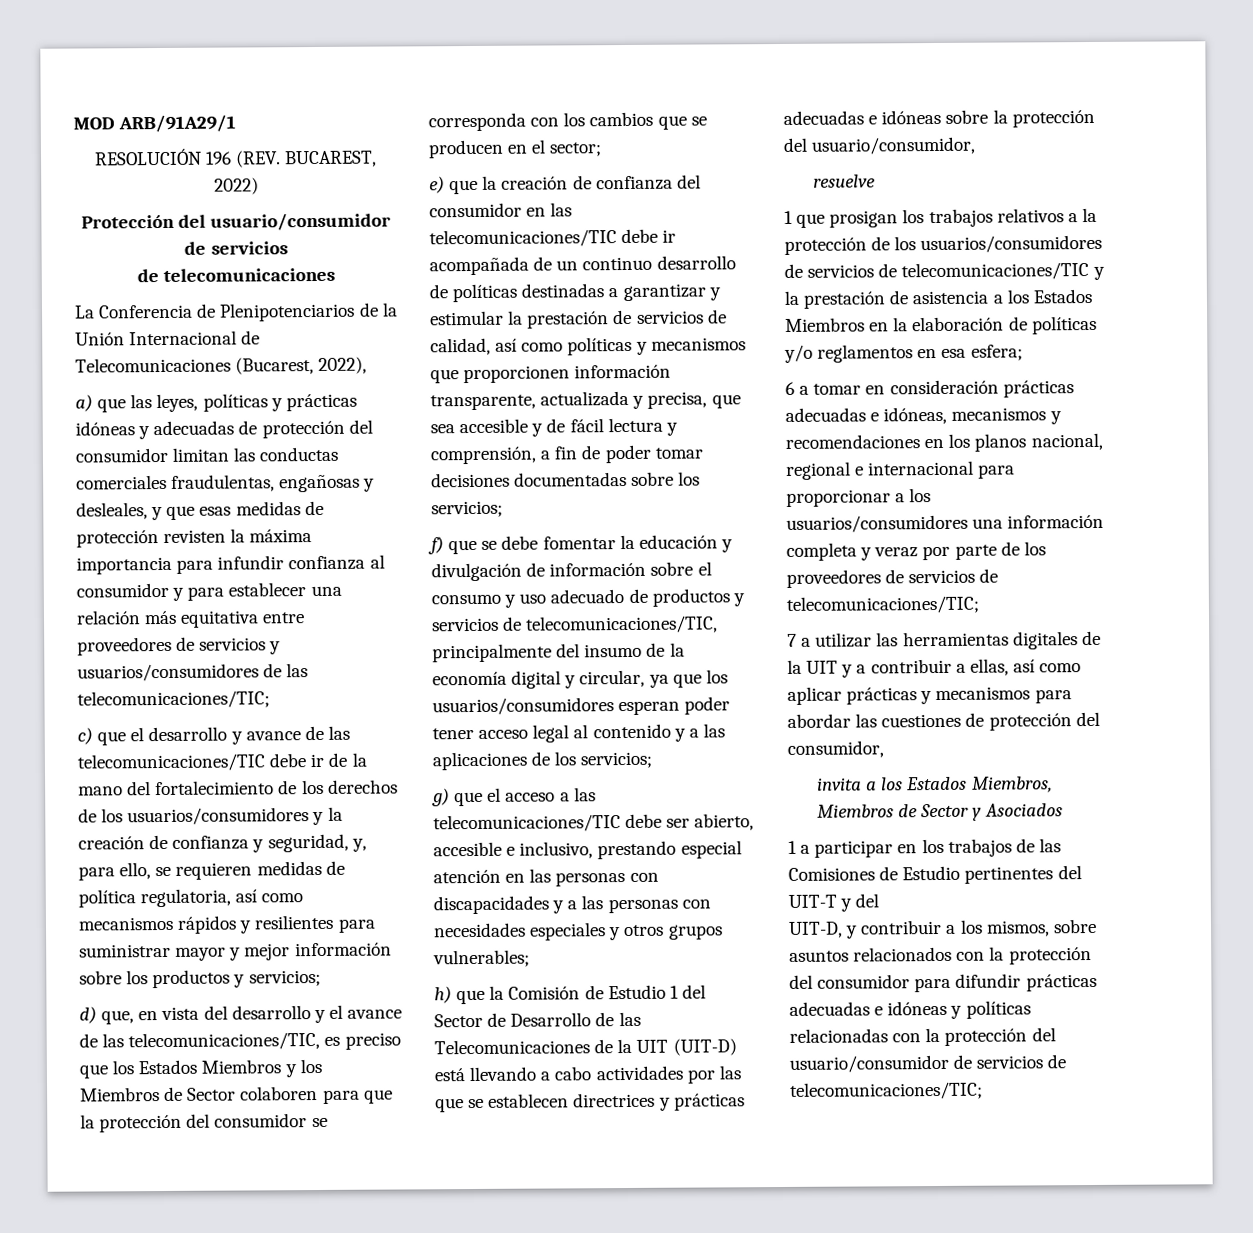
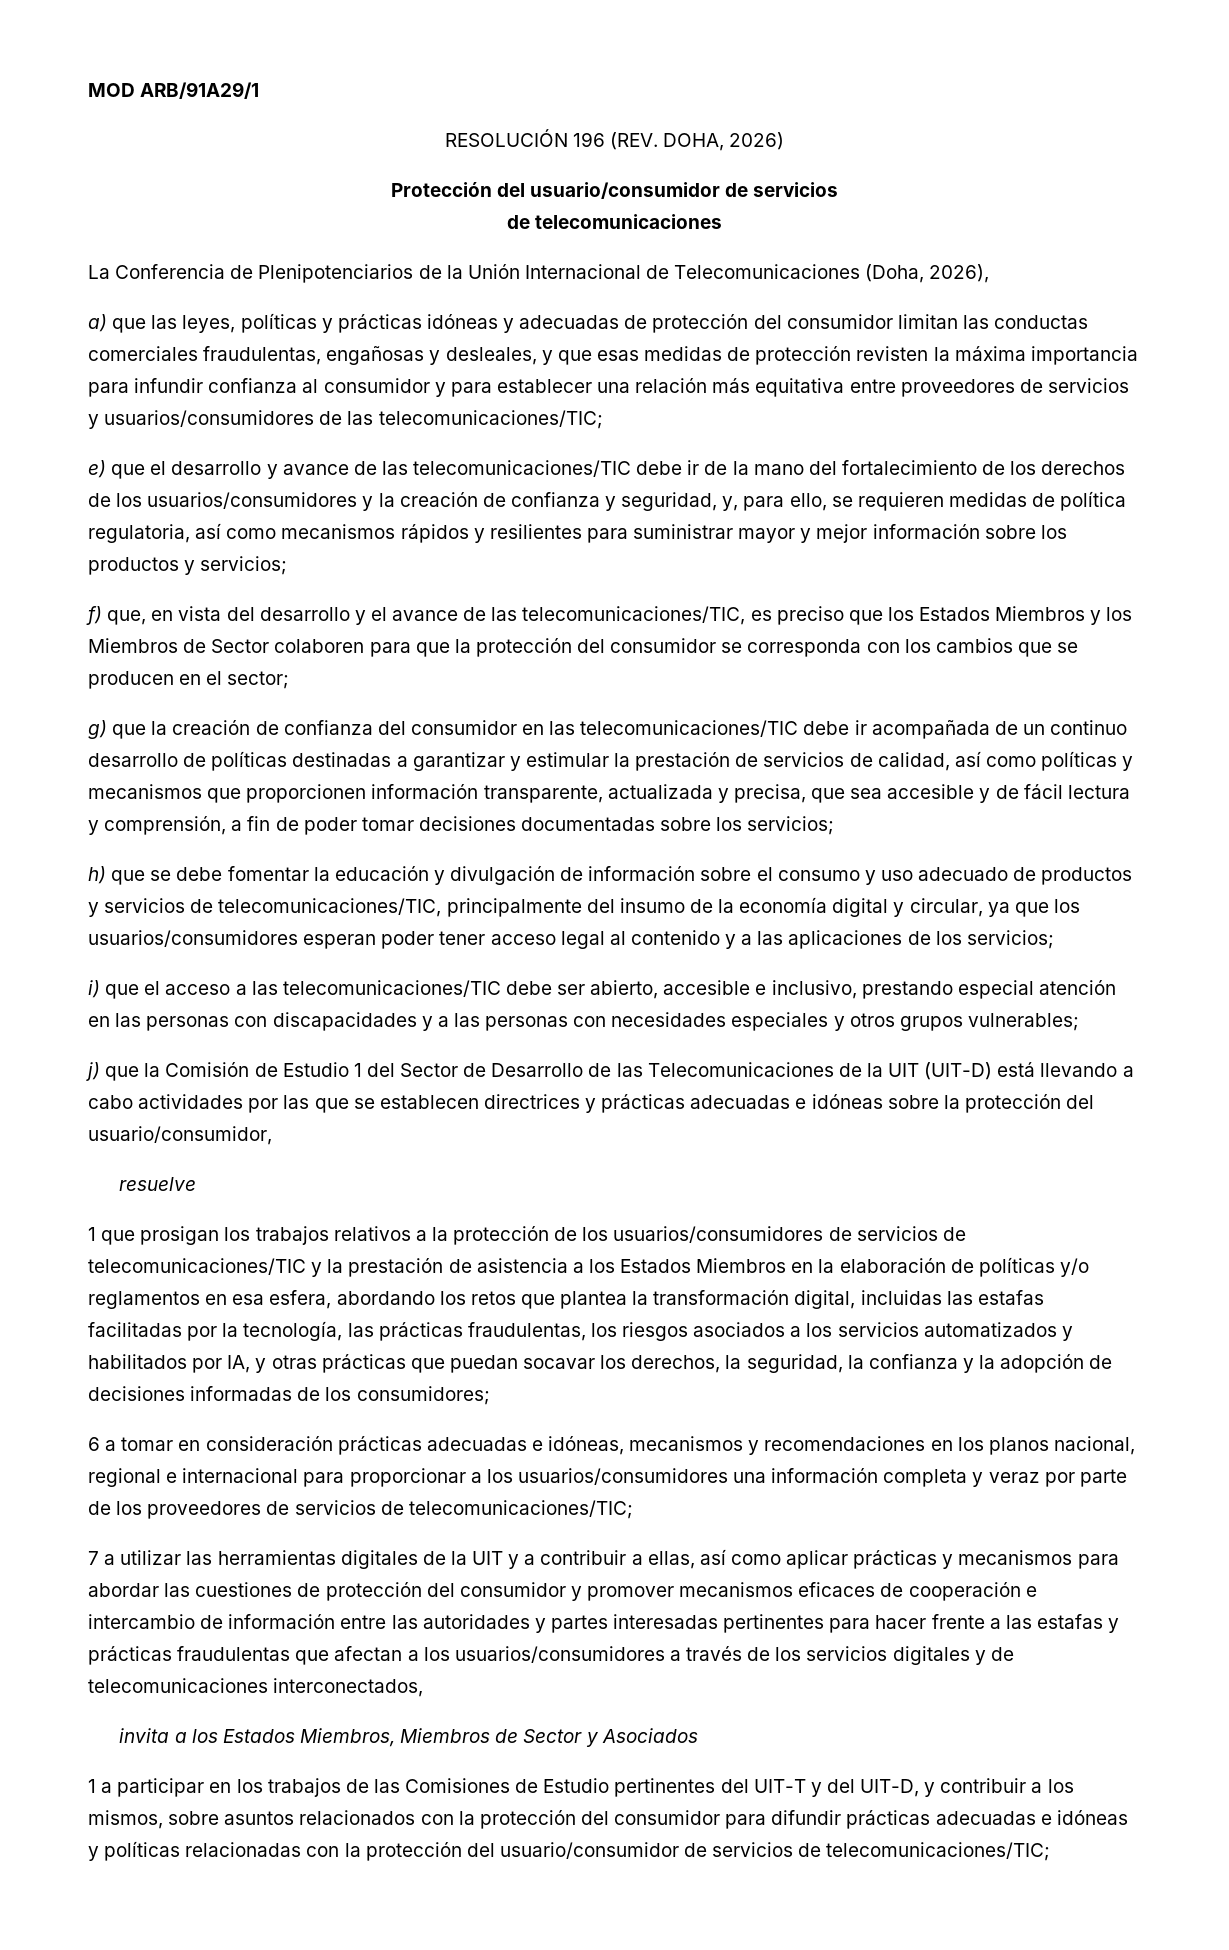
- RESOLUCIÓN 196 (REV. BUCAREST, 2022)
+ RESOLUCIÓN 196 (REV. DOHA, 2026)
- La Conferencia de Plenipotenciarios de la Unión Internacional de Telecomunicaciones (Bucarest, 2022),
+ La Conferencia de Plenipotenciarios de la Unión Internacional de Telecomunicaciones (Doha, 2026),
- c) que el desarrollo y avance de las telecomunicaciones/TIC debe ir de la mano del fortalecimiento de los derechos de los usuarios/consumidores y la creación de confianza y seguridad, y, para ello, se requieren medidas de política regulatoria, así como mecanismos rápidos y resilientes para suministrar mayor y mejor información sobre los productos y servicios;
+ e) que el desarrollo y avance de las telecomunicaciones/TIC debe ir de la mano del fortalecimiento de los derechos de los usuarios/consumidores y la creación de confianza y seguridad, y, para ello, se requieren medidas de política regulatoria, así como mecanismos rápidos y resilientes para suministrar mayor y mejor información sobre los productos y servicios;
- d) que, en vista del desarrollo y el avance de las telecomunicaciones/TIC, es preciso que los Estados Miembros y los Miembros de Sector colaboren para que la protección del consumidor se corresponda con los cambios que se producen en el sector;
+ f) que, en vista del desarrollo y el avance de las telecomunicaciones/TIC, es preciso que los Estados Miembros y los Miembros de Sector colaboren para que la protección del consumidor se corresponda con los cambios que se producen en el sector;
- e) que la creación de confianza del consumidor en las telecomunicaciones/TIC debe ir acompañada de un continuo desarrollo de políticas destinadas a garantizar y estimular la prestación de servicios de calidad, así como políticas y mecanismos que proporcionen información transparente, actualizada y precisa, que sea accesible y de fácil lectura y comprensión, a fin de poder tomar decisiones documentadas sobre los servicios;
+ g) que la creación de confianza del consumidor en las telecomunicaciones/TIC debe ir acompañada de un continuo desarrollo de políticas destinadas a garantizar y estimular la prestación de servicios de calidad, así como políticas y mecanismos que proporcionen información transparente, actualizada y precisa, que sea accesible y de fácil lectura y comprensión, a fin de poder tomar decisiones documentadas sobre los servicios;
- f) que se debe fomentar la educación y divulgación de información sobre el consumo y uso adecuado de productos y servicios de telecomunicaciones/TIC, principalmente del insumo de la economía digital y circular, ya que los usuarios/consumidores esperan poder tener acceso legal al contenido y a las aplicaciones de los servicios;
+ h) que se debe fomentar la educación y divulgación de información sobre el consumo y uso adecuado de productos y servicios de telecomunicaciones/TIC, principalmente del insumo de la economía digital y circular, ya que los usuarios/consumidores esperan poder tener acceso legal al contenido y a las aplicaciones de los servicios;
- g) que el acceso a las telecomunicaciones/TIC debe ser abierto, accesible e inclusivo, prestando especial atención en las personas con discapacidades y a las personas con necesidades especiales y otros grupos vulnerables;
+ i) que el acceso a las telecomunicaciones/TIC debe ser abierto, accesible e inclusivo, prestando especial atención en las personas con discapacidades y a las personas con necesidades especiales y otros grupos vulnerables;
- h) que la Comisión de Estudio 1 del Sector de Desarrollo de las Telecomunicaciones de la UIT (UIT-D) está llevando a cabo actividades por las que se establecen directrices y prácticas adecuadas e idóneas sobre la protección del usuario/consumidor,
+ j) que la Comisión de Estudio 1 del Sector de Desarrollo de las Telecomunicaciones de la UIT (UIT-D) está llevando a cabo actividades por las que se establecen directrices y prácticas adecuadas e idóneas sobre la protección del usuario/consumidor,
- 1 que prosigan los trabajos relativos a la protección de los usuarios/consumidores de servicios de telecomunicaciones/TIC y la prestación de asistencia a los Estados Miembros en la elaboración de políticas y/o reglamentos en esa esfera;
+ 1 que prosigan los trabajos relativos a la protección de los usuarios/consumidores de servicios de telecomunicaciones/TIC y la prestación de asistencia a los Estados Miembros en la elaboración de políticas y/o reglamentos en esa esfera, abordando los retos que plantea la transformación digital, incluidas las estafas facilitadas por la tecnología, las prácticas fraudulentas, los riesgos asociados a los servicios automatizados y habilitados por IA, y otras prácticas que puedan socavar los derechos, la seguridad, la confianza y la adopción de decisiones informadas de los consumidores;
- 7 a utilizar las herramientas digitales de la UIT y a contribuir a ellas, así como aplicar prácticas y mecanismos para abordar las cuestiones de protección del consumidor,
+ 7 a utilizar las herramientas digitales de la UIT y a contribuir a ellas, así como aplicar prácticas y mecanismos para abordar las cuestiones de protección del consumidor y promover mecanismos eficaces de cooperación e intercambio de información entre las autoridades y partes interesadas pertinentes para hacer frente a las estafas y prácticas fraudulentas que afectan a los usuarios/consumidores a través de los servicios digitales y de telecomunicaciones interconectados,
- 1 a participar en los trabajos de las Comisiones de Estudio pertinentes del UIT-T y del
- UIT-D, y contribuir a los mismos, sobre asuntos relacionados con la protección del consumidor para difundir prácticas adecuadas e idóneas y políticas relacionadas con la protección del usuario/consumidor de servicios de telecomunicaciones/TIC;
+ 1 a participar en los trabajos de las Comisiones de Estudio pertinentes del UIT-T y del UIT-D, y contribuir a los mismos, sobre asuntos relacionados con la protección del consumidor para difundir prácticas adecuadas e idóneas y políticas relacionadas con la protección del usuario/consumidor de servicios de telecomunicaciones/TIC;

